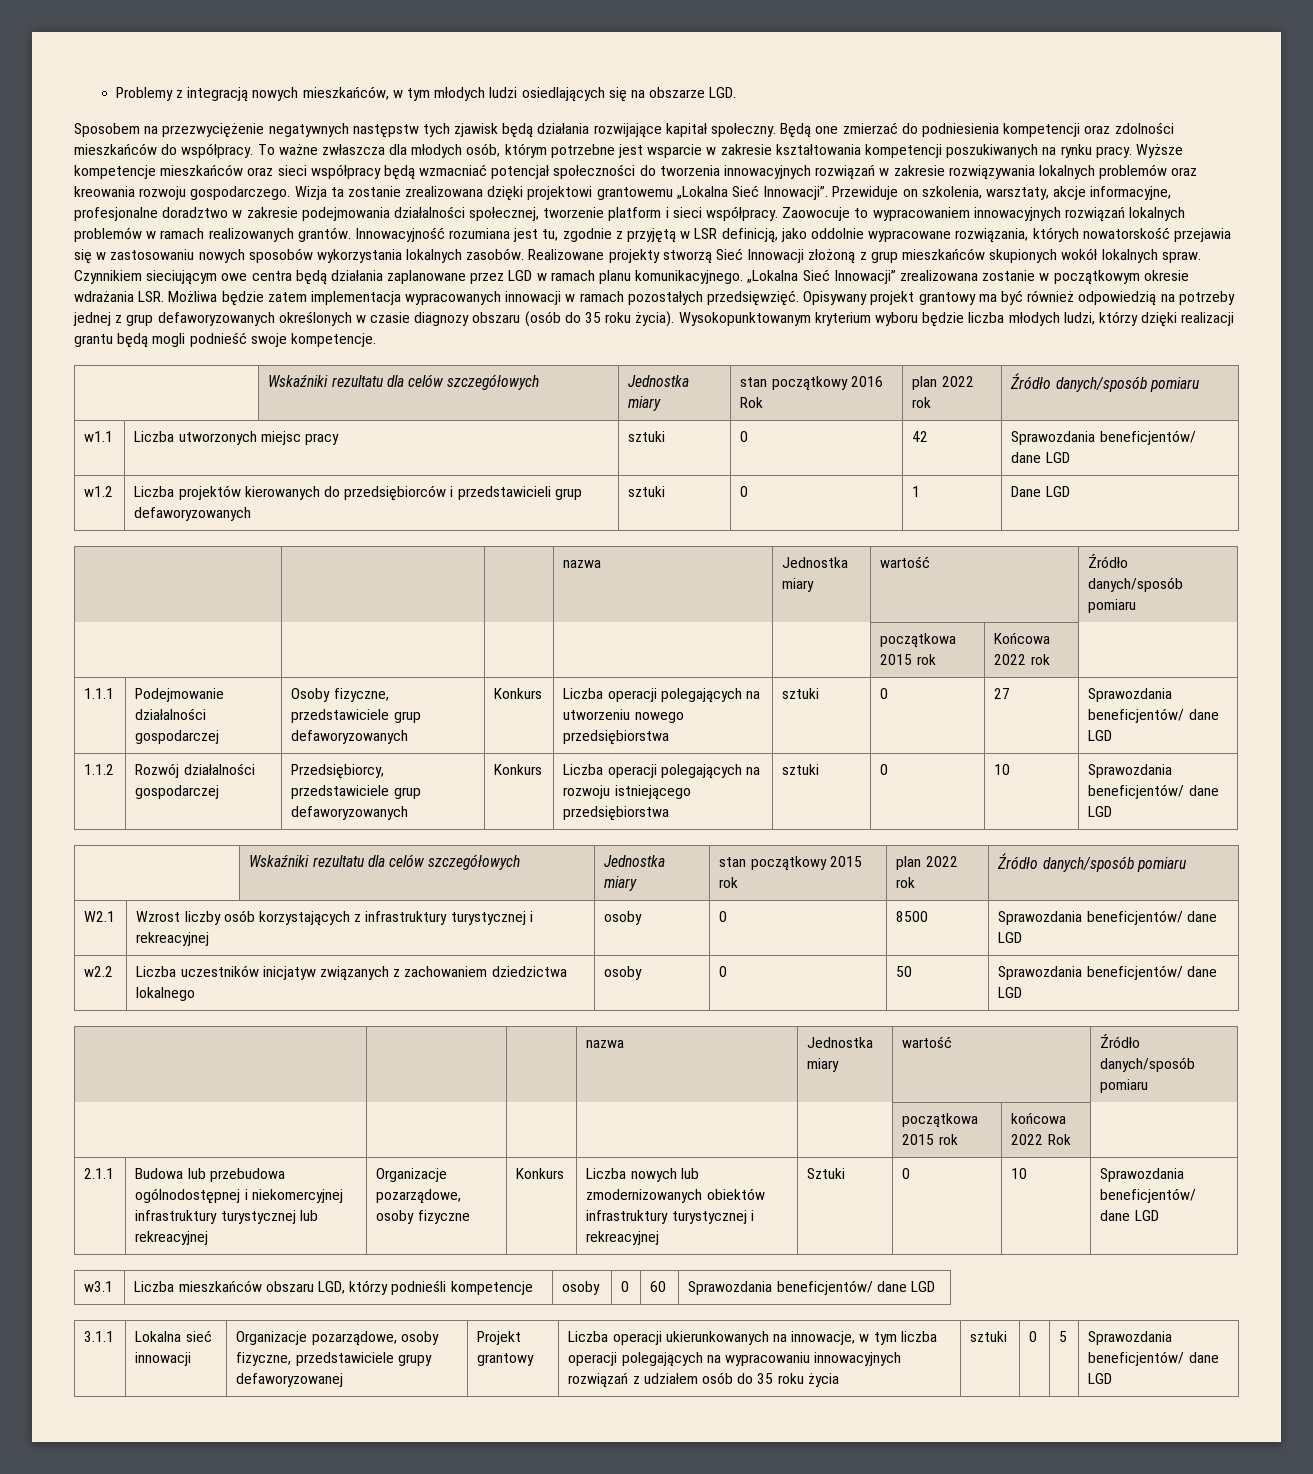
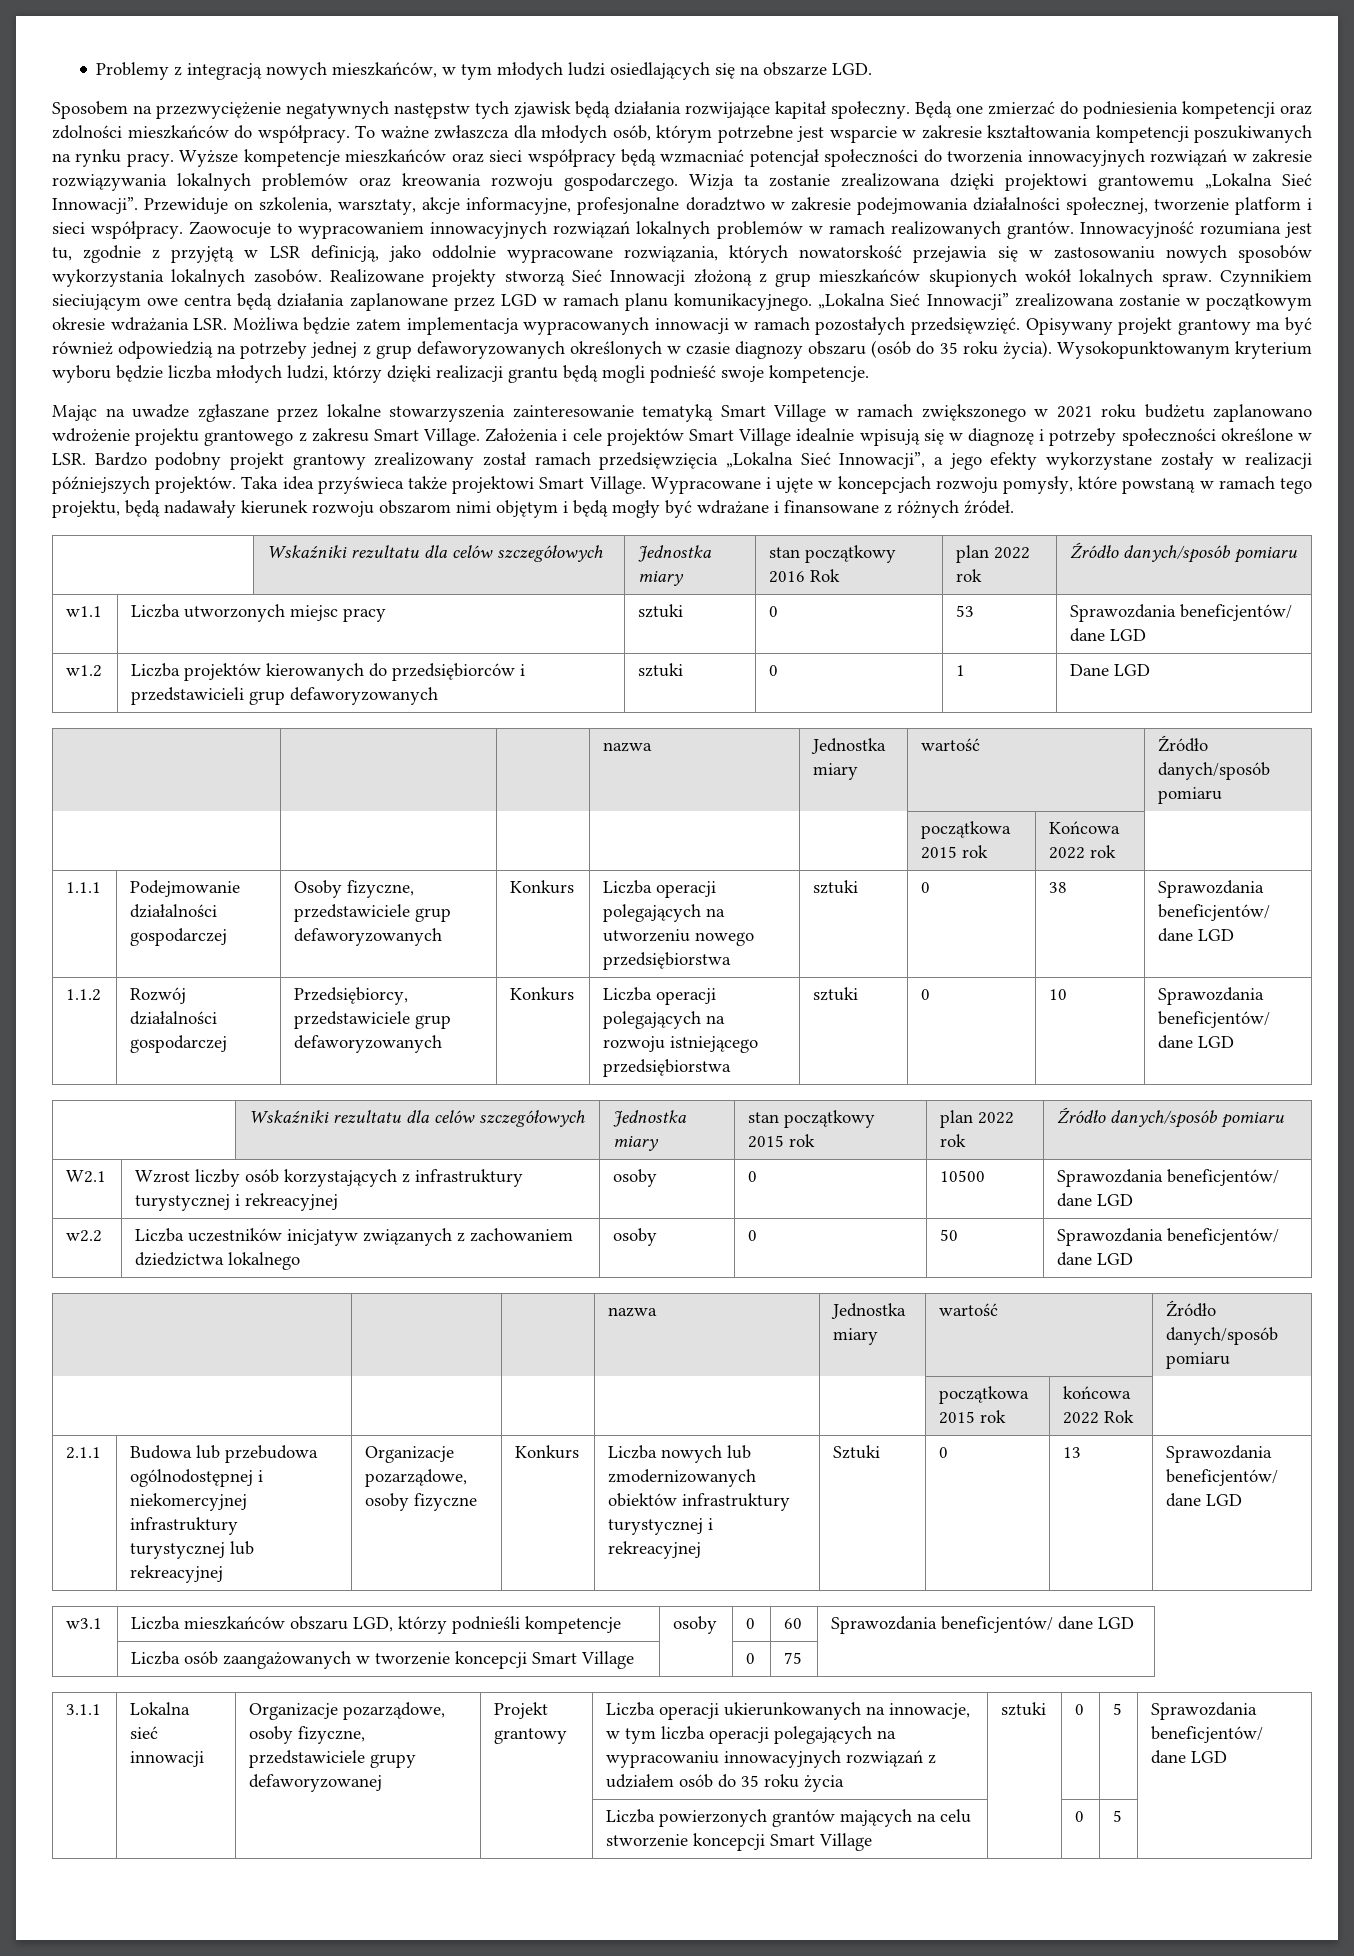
+ Mając na uwadze zgłaszane przez lokalne stowarzyszenia zainteresowanie tematyką Smart Village w ramach zwiększonego w 2021 roku budżetu zaplanowano wdrożenie projektu grantowego z zakresu Smart Village. Założenia i cele projektów Smart Village idealnie wpisują się w diagnozę i potrzeby społeczności określone w LSR. Bardzo podobny projekt grantowy zrealizowany został ramach przedsięwzięcia „Lokalna Sieć Innowacji”, a jego efekty wykorzystane zostały w realizacji późniejszych projektów. Taka idea przyświeca także projektowi Smart Village. Wypracowane i ujęte w koncepcjach rozwoju pomysły, które powstaną w ramach tego projektu, będą nadawały kierunek rozwoju obszarom nimi objętym i będą mogły być wdrażane i finansowane z różnych źródeł.
- w1.1 | Liczba utworzonych miejsc pracy | sztuki | 0 | 42 | Sprawozdania beneficjentów/ dane LGD
+ w1.1 | Liczba utworzonych miejsc pracy | sztuki | 0 | 53 | Sprawozdania beneficjentów/ dane LGD
- 1.1.1 | Podejmowanie działalności gospodarczej | Osoby fizyczne, przedstawiciele grup defaworyzowanych | Konkurs | Liczba operacji polegających na utworzeniu nowego przedsiębiorstwa | sztuki | 0 | 27 | Sprawozdania beneficjentów/ dane LGD
+ 1.1.1 | Podejmowanie działalności gospodarczej | Osoby fizyczne, przedstawiciele grup defaworyzowanych | Konkurs | Liczba operacji polegających na utworzeniu nowego przedsiębiorstwa | sztuki | 0 | 38 | Sprawozdania beneficjentów/ dane LGD
- W2.1 | Wzrost liczby osób korzystających z infrastruktury turystycznej i rekreacyjnej | osoby | 0 | 8500 | Sprawozdania beneficjentów/ dane LGD
+ W2.1 | Wzrost liczby osób korzystających z infrastruktury turystycznej i rekreacyjnej | osoby | 0 | 10500 | Sprawozdania beneficjentów/ dane LGD
- 2.1.1 | Budowa lub przebudowa ogólnodostępnej i niekomercyjnej infrastruktury turystycznej lub rekreacyjnej | Organizacje pozarządowe, osoby fizyczne | Konkurs | Liczba nowych lub zmodernizowanych obiektów infrastruktury turystycznej i rekreacyjnej | Sztuki | 0 | 10 | Sprawozdania beneficjentów/ dane LGD
+ 2.1.1 | Budowa lub przebudowa ogólnodostępnej i niekomercyjnej infrastruktury turystycznej lub rekreacyjnej | Organizacje pozarządowe, osoby fizyczne | Konkurs | Liczba nowych lub zmodernizowanych obiektów infrastruktury turystycznej i rekreacyjnej | Sztuki | 0 | 13 | Sprawozdania beneficjentów/ dane LGD
+ | Liczba osób zaangażowanych w tworzenie koncepcji Smart Village | | 0 | 75 |
+ | | | | Liczba powierzonych grantów mających na celu stworzenie koncepcji Smart Village | | 0 | 5 |

